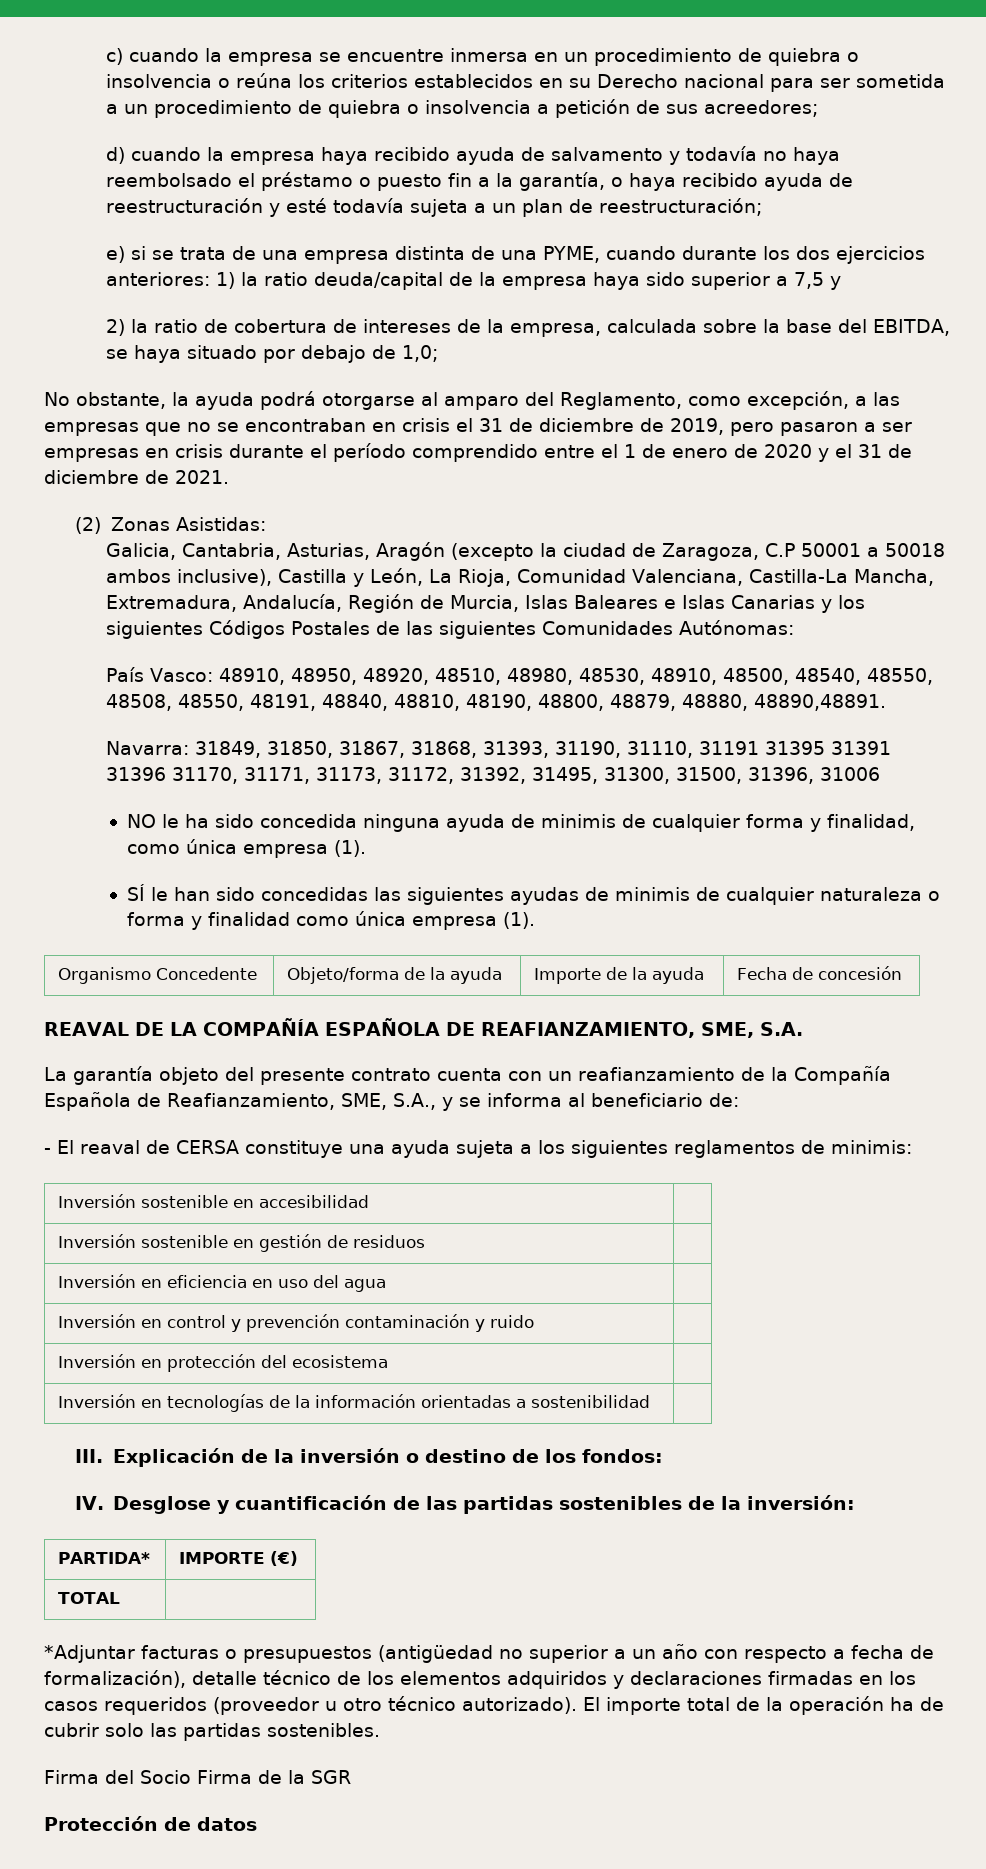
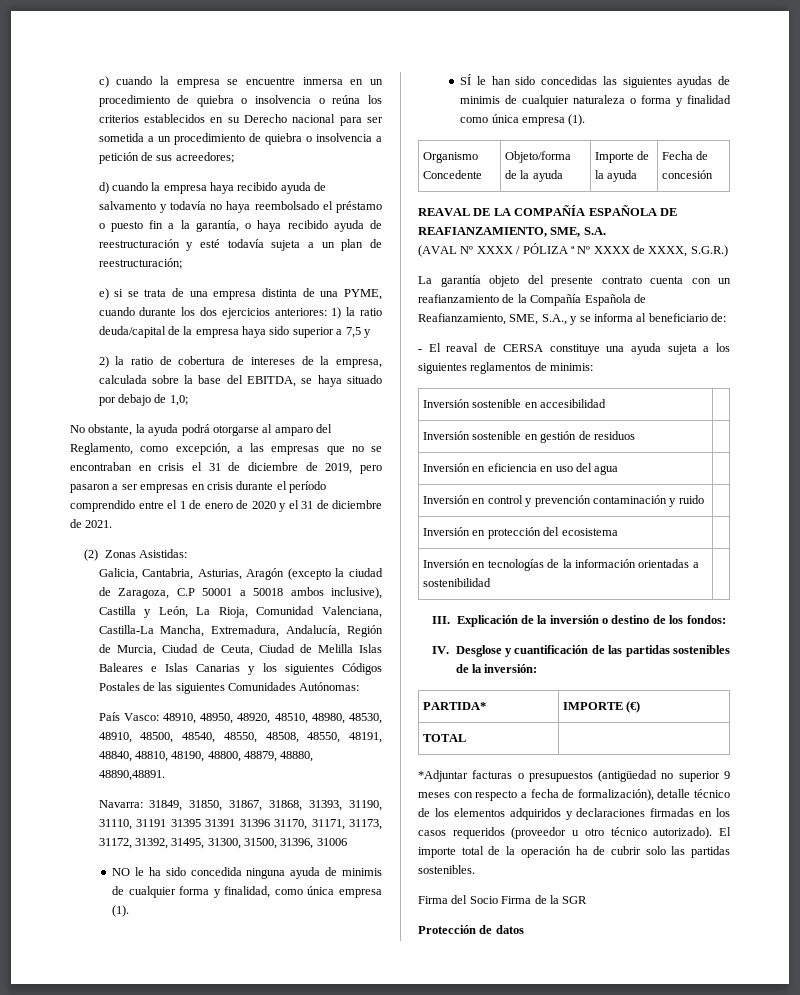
- Galicia, Cantabria, Asturias, Aragón (excepto la ciudad de Zaragoza, C.P 50001 a 50018 ambos inclusive), Castilla y León, La Rioja, Comunidad Valenciana, Castilla-La Mancha, Extremadura, Andalucía, Región de Murcia, Islas Baleares e Islas Canarias y los siguientes Códigos Postales de las siguientes Comunidades Autónomas:
+ Galicia, Cantabria, Asturias, Aragón (excepto la ciudad de Zaragoza, C.P 50001 a 50018 ambos inclusive), Castilla y León, La Rioja, Comunidad Valenciana, Castilla-La Mancha, Extremadura, Andalucía, Región de Murcia, Ciudad de Ceuta, Ciudad de Melilla Islas Baleares e Islas Canarias y los siguientes Códigos Postales de las siguientes Comunidades Autónomas:
+ (AVAL Nº XXXX / PÓLIZA ª Nº XXXX de XXXX, S.G.R.)
- *Adjuntar facturas o presupuestos (antigüedad no superior a un año con respecto a fecha de formalización), detalle técnico de los elementos adquiridos y declaraciones firmadas en los casos requeridos (proveedor u otro técnico autorizado).
+ *Adjuntar facturas o presupuestos (antigüedad no superior 9 meses con respecto a fecha de formalización), detalle técnico de los elementos adquiridos y declaraciones firmadas en los casos requeridos (proveedor u otro técnico autorizado).

